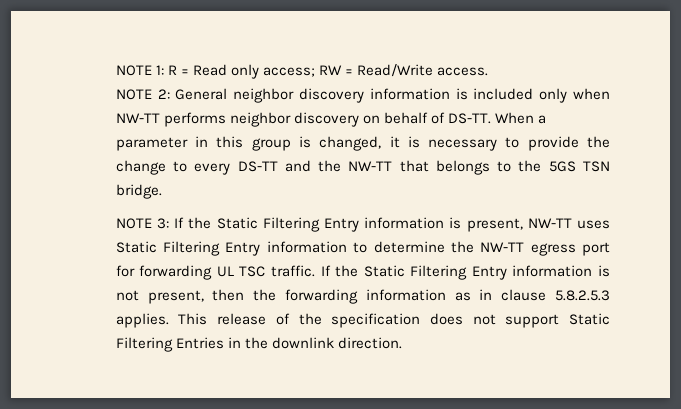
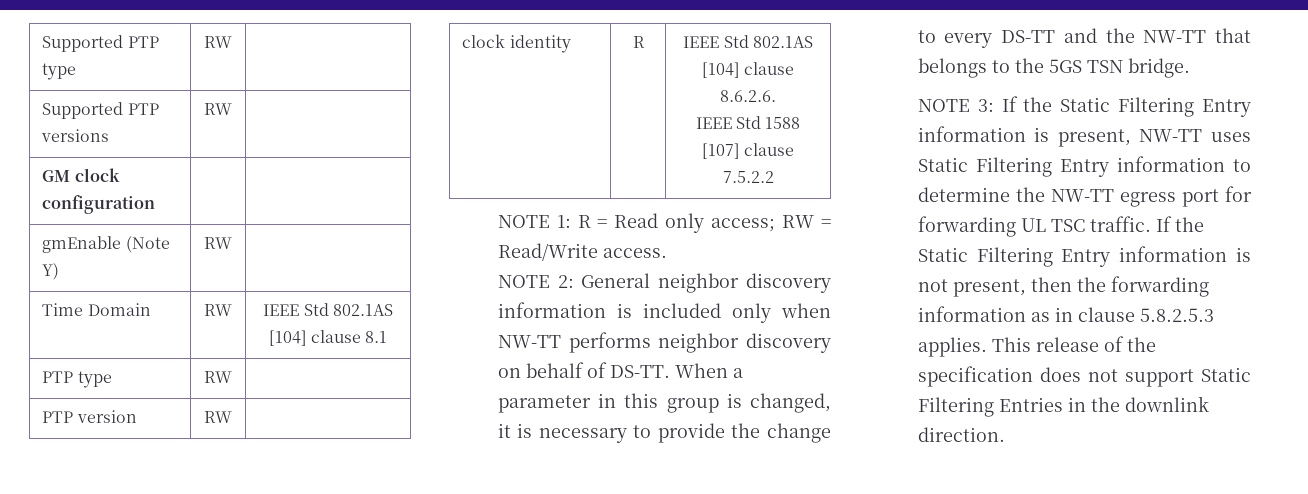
+ Supported PTP type | RW |
+ Supported PTP versions | RW |
+ GM clock configuration | |
+ gmEnable (Note Y) | RW |
+ Time Domain | RW | IEEE Std 802.1AS [104] clause 8.1
+ PTP type | RW |
+ PTP version | RW |
+ clock identity | R | IEEE Std 802.1AS [104] clause 8.6.2.6.
+ IEEE Std 1588 [107] clause 7.5.2.2

